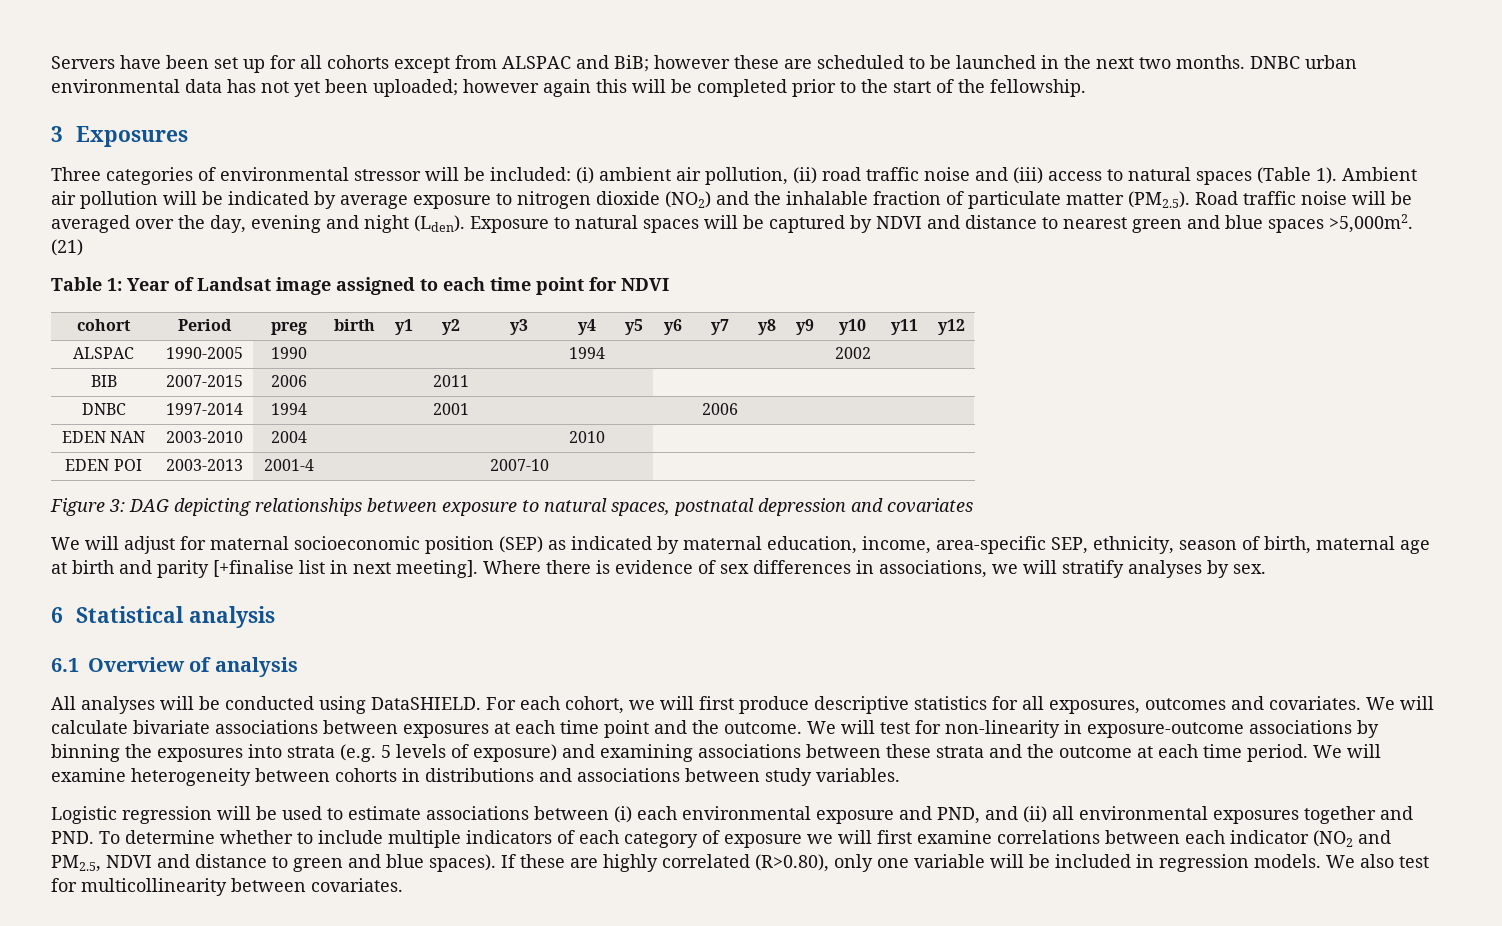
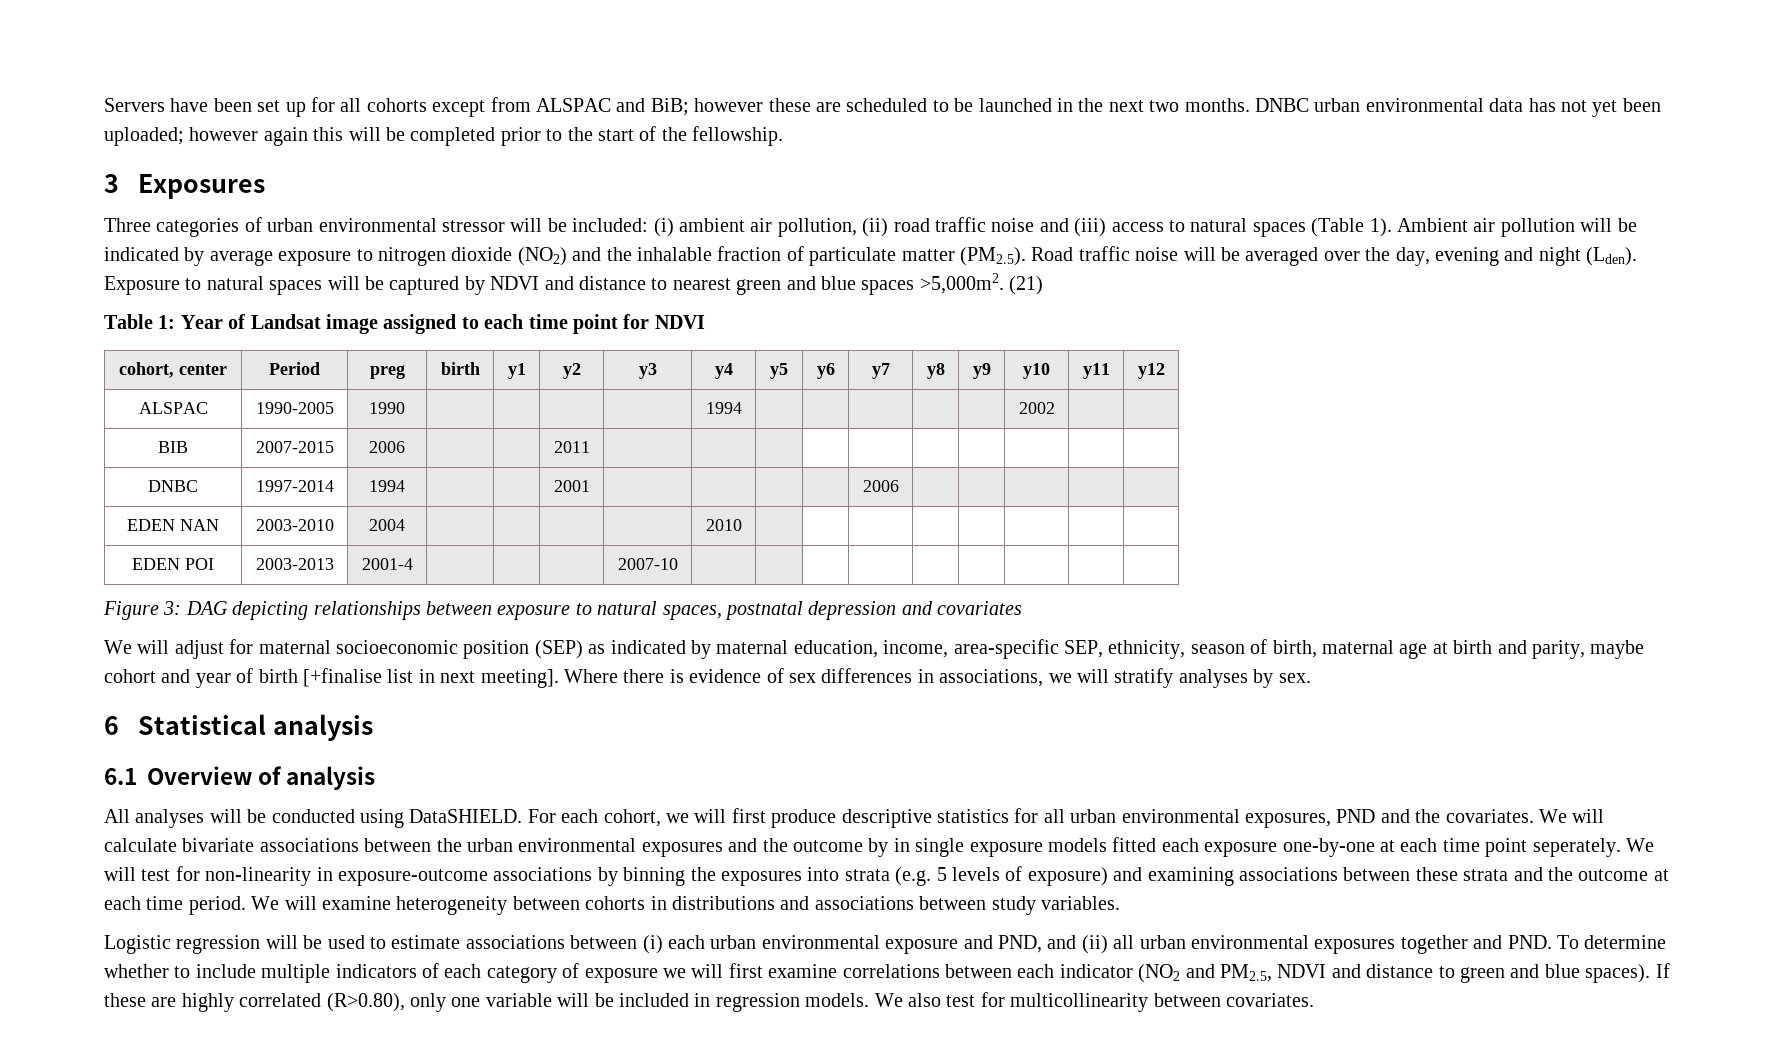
- Three categories of environmental stressor will be included: (i) ambient air pollution, (ii) road traffic noise and (iii) access to natural spaces (Table 1).
+ Three categories of urban environmental stressor will be included: (i) ambient air pollution, (ii) road traffic noise and (iii) access to natural spaces (Table 1).
- cohort | Period | preg | birth | y1 | y2 | y3 | y4 | y5 | y6 | y7 | y8 | y9 | y10 | y11 | y12
+ cohort, center | Period | preg | birth | y1 | y2 | y3 | y4 | y5 | y6 | y7 | y8 | y9 | y10 | y11 | y12
- We will adjust for maternal socioeconomic position (SEP) as indicated by maternal education, income, area-specific SEP, ethnicity, season of birth, maternal age at birth and parity [+finalise list in next meeting].
+ We will adjust for maternal socioeconomic position (SEP) as indicated by maternal education, income, area-specific SEP, ethnicity, season of birth, maternal age at birth and parity, maybe cohort and year of birth [+finalise list in next meeting].
- For each cohort, we will first produce descriptive statistics for all exposures, outcomes and covariates.
+ For each cohort, we will first produce descriptive statistics for all urban environmental exposures, PND and the covariates.
- We will calculate bivariate associations between exposures at each time point and the outcome.
+ We will calculate bivariate associations between the urban environmental exposures and the outcome by in single exposure models fitted each exposure one-by-one at each time point seperately.
- Logistic regression will be used to estimate associations between (i) each environmental exposure and PND, and (ii) all environmental exposures together and PND. To determine whether to include multiple indicators of each category of exposure we will first examine correlations between each indicator (NO2 and PM2.5, NDVI and distance to green and blue spaces).
+ Logistic regression will be used to estimate associations between (i) each urban environmental exposure and PND, and (ii) all urban environmental exposures together and PND. To determine whether to include multiple indicators of each category of exposure we will first examine correlations between each indicator (NO2 and PM2.5, NDVI and distance to green and blue spaces).

